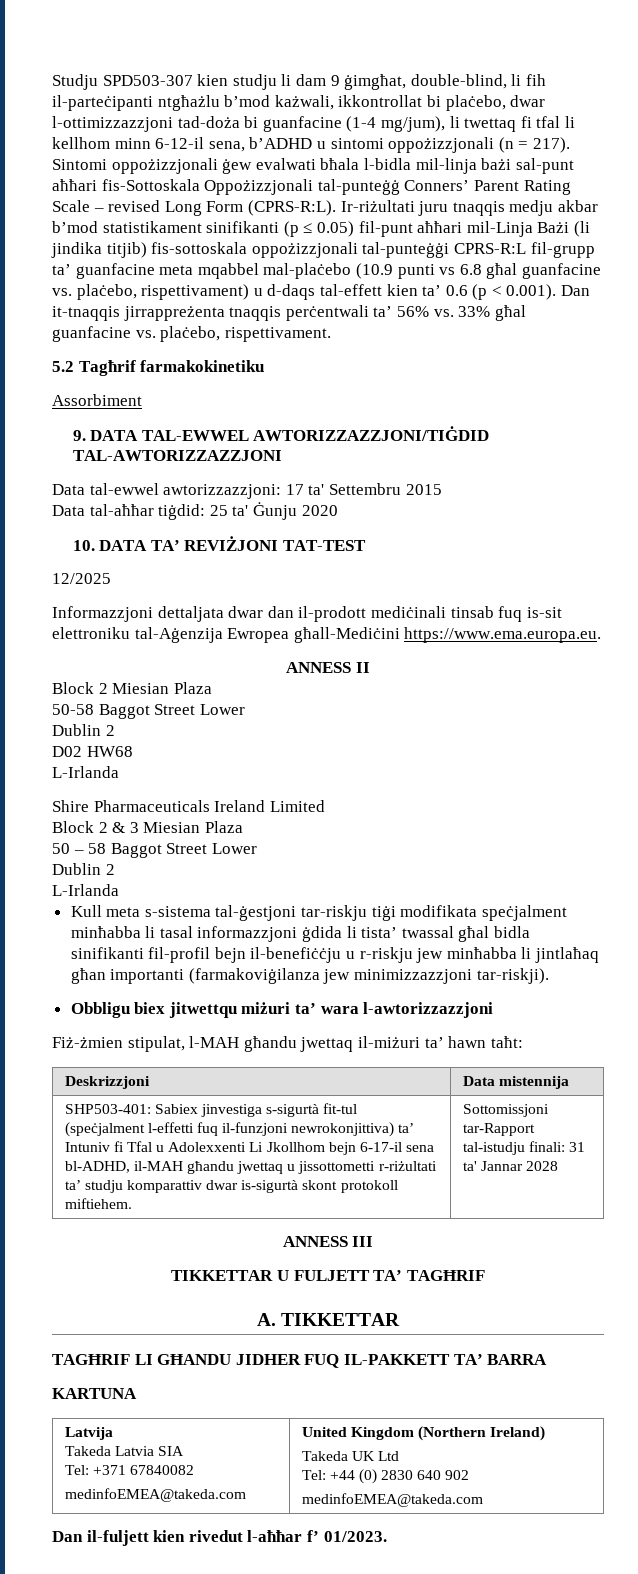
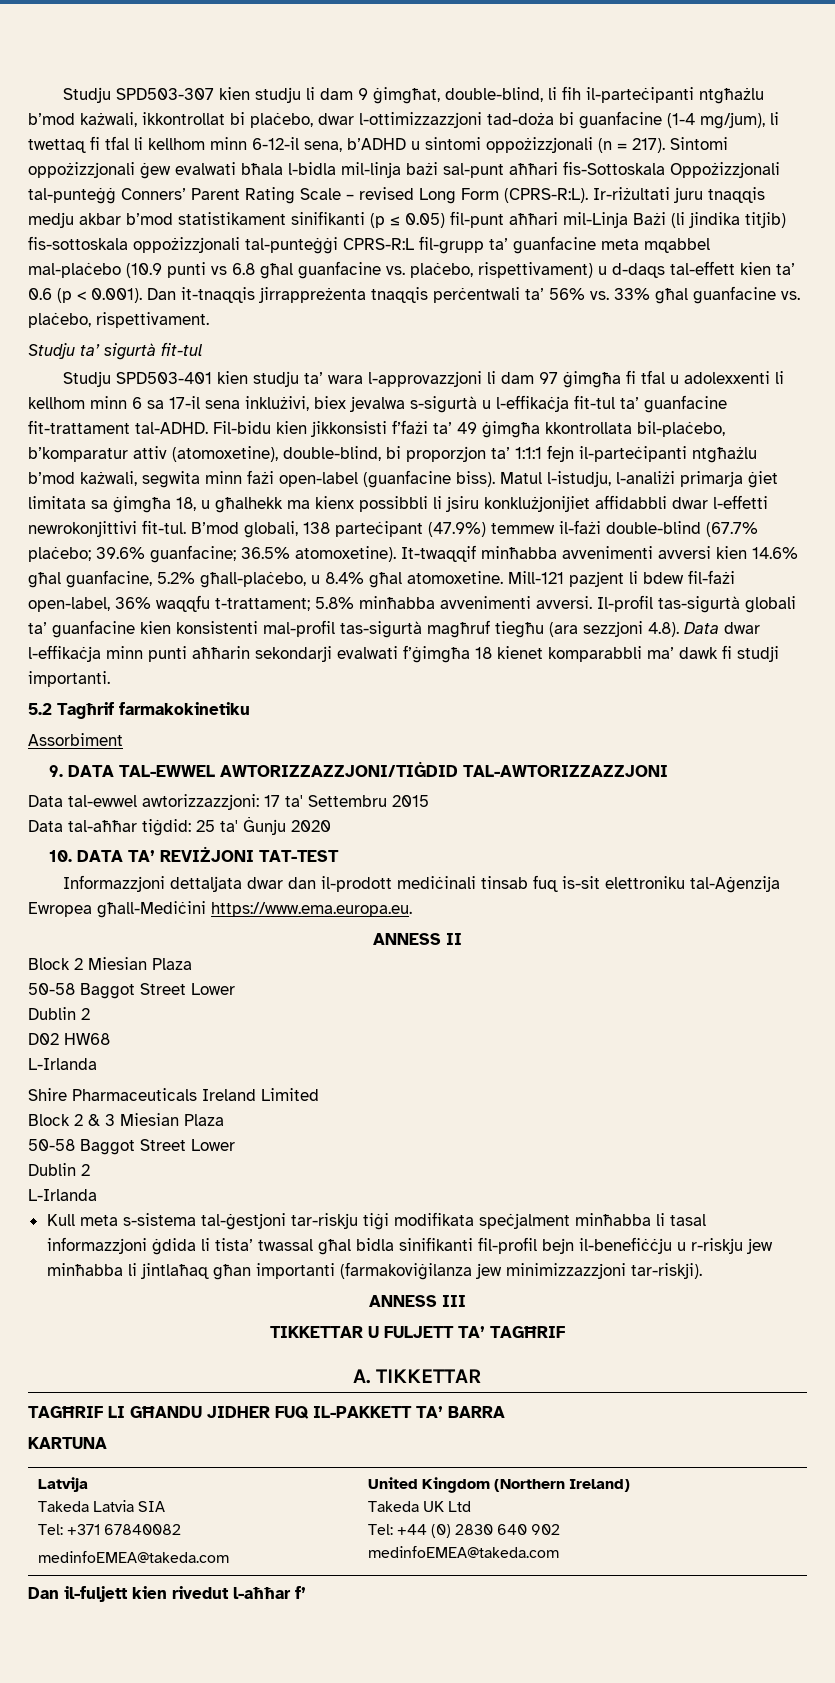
+ Studju ta’ sigurtà fit-tul
+ Studju SPD503-401 kien studju ta’ wara l-approvazzjoni li dam 97 ġimgħa fi tfal u adolexxenti li kellhom minn 6 sa 17-il sena inklużivi, biex jevalwa s-sigurtà u l-effikaċja fit-tul ta’ guanfacine fit-trattament tal-ADHD. Fil-bidu kien jikkonsisti f’fażi ta’ 49 ġimgħa kkontrollata bil-plaċebo, b’komparatur attiv (atomoxetine), double-blind, bi proporzjon ta’ 1:1:1 fejn il-parteċipanti ntgħażlu b’mod każwali, segwita minn fażi open-label (guanfacine biss). Matul l-istudju, l-analiżi primarja ġiet limitata sa ġimgħa 18, u għalhekk ma kienx possibbli li jsiru konklużjonijiet affidabbli dwar l-effetti newrokonjittivi fit-tul. B’mod globali, 138 parteċipant (47.9%) temmew il-fażi double-blind (67.7% plaċebo; 39.6% guanfacine; 36.5% atomoxetine). It-twaqqif minħabba avvenimenti avversi kien 14.6% għal guanfacine, 5.2% għall-plaċebo, u 8.4% għal atomoxetine. Mill-121 pazjent li bdew fil-fażi open-label, 36% waqqfu t-trattament; 5.8% minħabba avvenimenti avversi. Il-profil tas-sigurtà globali ta’ guanfacine kien konsistenti mal-profil tas-sigurtà magħruf tiegħu (ara sezzjoni 4.8). Data dwar l-effikaċja minn punti aħħarin sekondarji evalwati f’ġimgħa 18 kienet komparabbli ma’ dawk fi studji importanti.
- 12/2025
  Block 2 & 3 Miesian Plaza
- 50 – 58 Baggot Street Lower
+ 50-58 Baggot Street Lower
- Obbligu biex jitwettqu miżuri ta’ wara l-awtorizzazzjoni
- Fiż-żmien stipulat, l-MAH għandu jwettaq il-miżuri ta’ hawn taħt:
- Deskrizzjoni | Data mistennija
- SHP503-401: Sabiex jinvestiga s-sigurtà fit-tul (speċjalment l-effetti fuq il-funzjoni newrokonjittiva) ta’ Intuniv fi Tfal u Adolexxenti Li Jkollhom bejn 6-17-il sena bl-ADHD, il-MAH għandu jwettaq u jissottometti r-riżultati ta’ studju komparattiv dwar is-sigurtà skont protokoll miftiehem. | Sottomissjoni tar-Rapport tal-istudju finali: 31 ta' Jannar 2028
- Dan il-fuljett kien rivedut l-aħħar f’ 01/2023.
+ Dan il-fuljett kien rivedut l-aħħar f’

